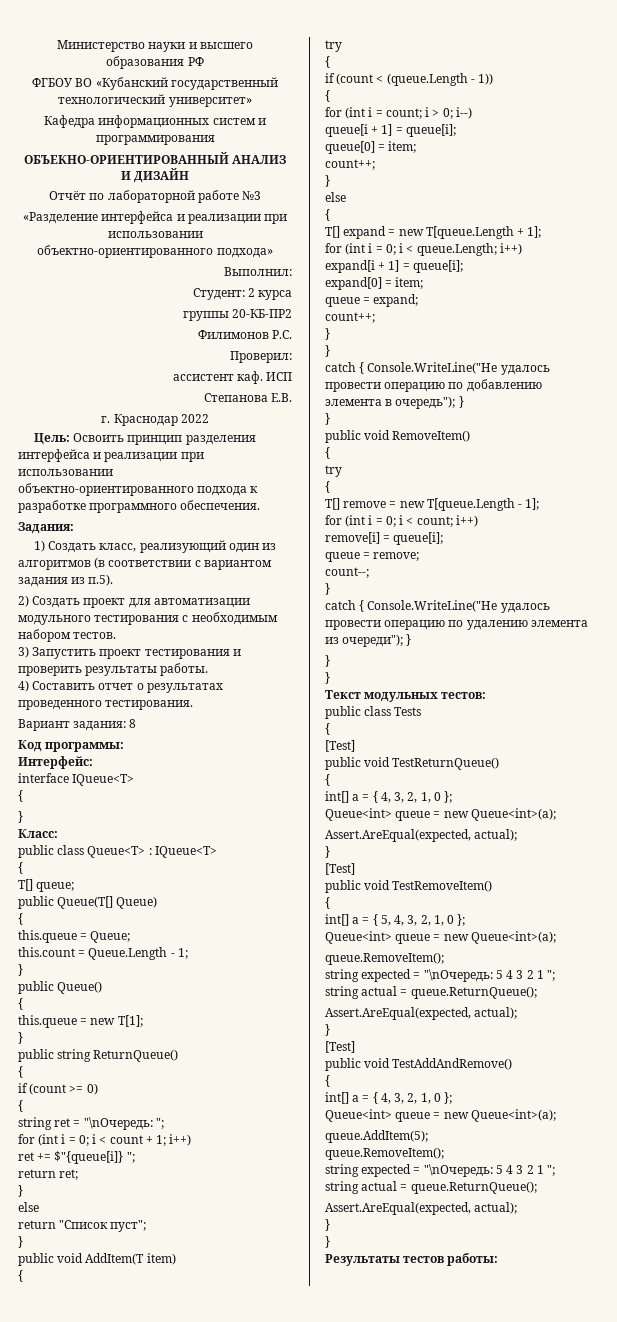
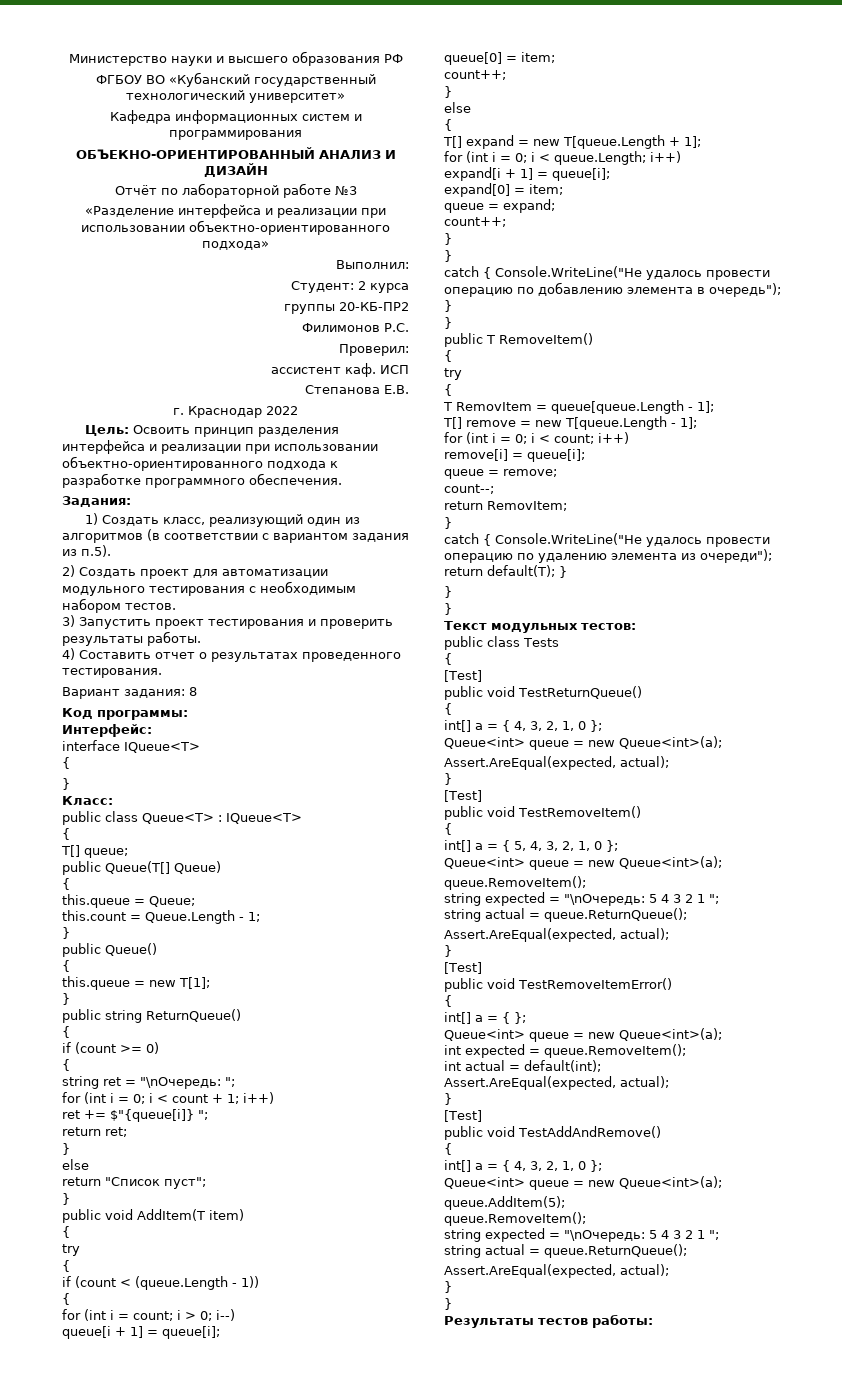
- public void RemoveItem()
+ public T RemoveItem()
+ T RemovItem = queue[queue.Length - 1];
+ return RemovItem;
- catch { Console.WriteLine("Не удалось провести операцию по удалению элемента из очереди"); }
+ catch { Console.WriteLine("Не удалось провести операцию по удалению элемента из очереди"); return default(T); }
+ public void TestRemoveItemError()
+ {
+ int[] a = { };
+ Queue<int> queue = new Queue<int>(a);
+ int expected = queue.RemoveItem();
+ int actual = default(int);
+ Assert.AreEqual(expected, actual);
+ }
+ [Test]

